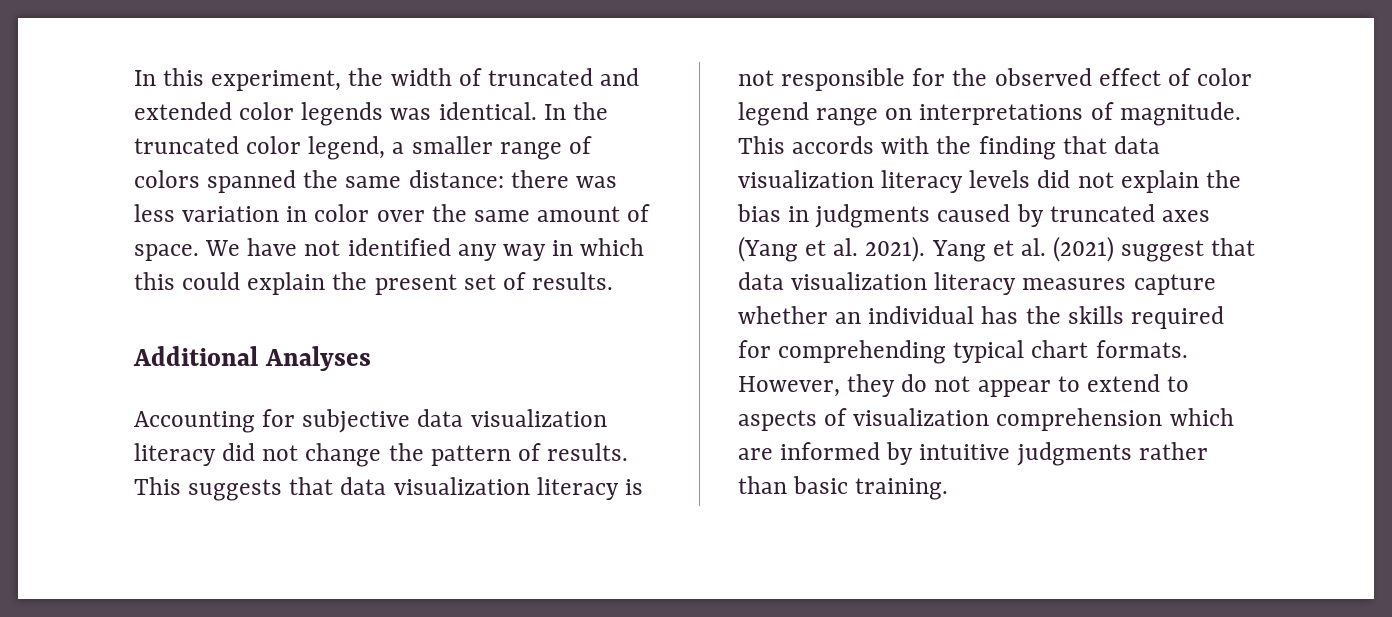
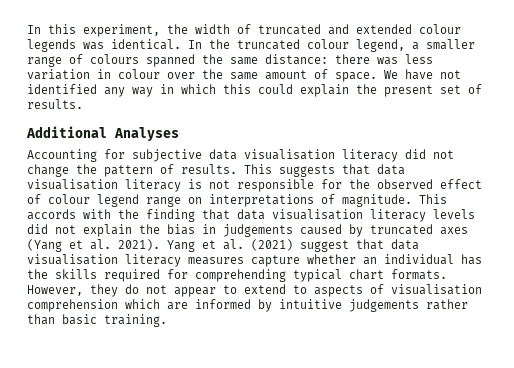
- In this experiment, the width of truncated and extended color legends was identical.
+ In this experiment, the width of truncated and extended colour legends was identical.
- In the truncated color legend, a smaller range of colors spanned the same distance: there was less variation in color over the same amount of space.
+ In the truncated colour legend, a smaller range of colours spanned the same distance: there was less variation in colour over the same amount of space.
- Accounting for subjective data visualization literacy did not change the pattern of results.
+ Accounting for subjective data visualisation literacy did not change the pattern of results.
- This suggests that data visualization literacy is not responsible for the observed effect of color legend range on interpretations of magnitude.
+ This suggests that data visualisation literacy is not responsible for the observed effect of colour legend range on interpretations of magnitude.
- This accords with the finding that data visualization literacy levels did not explain the bias in judgments caused by truncated axes (Yang et al. 2021).
+ This accords with the finding that data visualisation literacy levels did not explain the bias in judgements caused by truncated axes (Yang et al. 2021).
- Yang et al. (2021) suggest that data visualization literacy measures capture whether an individual has the skills required for comprehending typical chart formats.
+ Yang et al. (2021) suggest that data visualisation literacy measures capture whether an individual has the skills required for comprehending typical chart formats.
- However, they do not appear to extend to aspects of visualization comprehension which are informed by intuitive judgments rather than basic training.
+ However, they do not appear to extend to aspects of visualisation comprehension which are informed by intuitive judgements rather than basic training.

